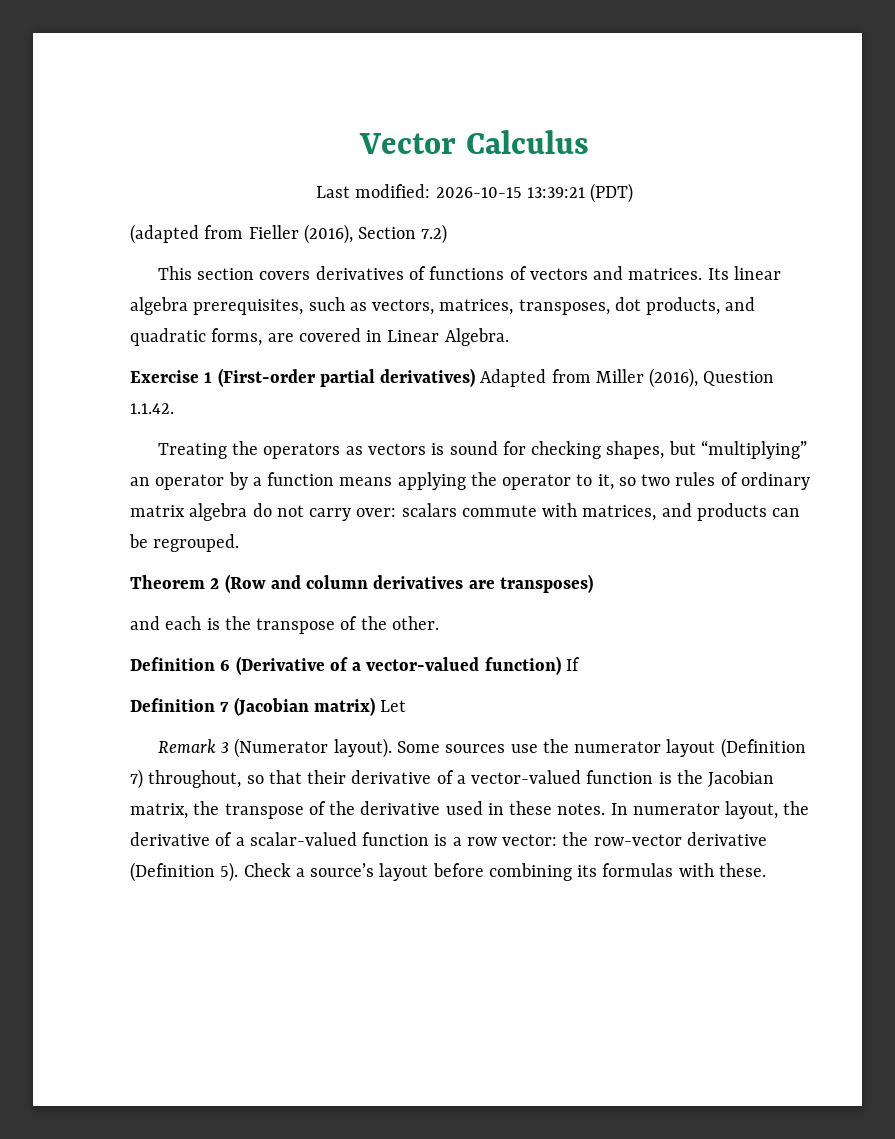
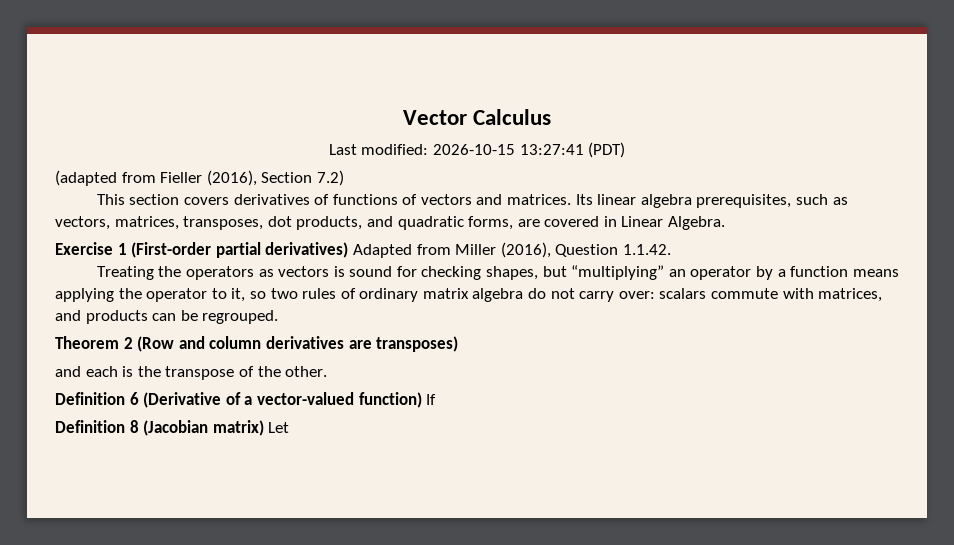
- Last modified: 2026-10-15 13:39:21 (PDT)
+ Last modified: 2026-10-15 13:27:41 (PDT)
- Definition 7 (Jacobian matrix) Let
+ Definition 8 (Jacobian matrix) Let
- Remark 3 (Numerator layout). Some sources use the numerator layout (Definition 7) throughout, so that their derivative of a vector-valued function is the Jacobian matrix, the transpose of the derivative used in these notes. In numerator layout, the derivative of a scalar-valued function is a row vector: the row-vector derivative (Definition 5). Check a source’s layout before combining its formulas with these.

